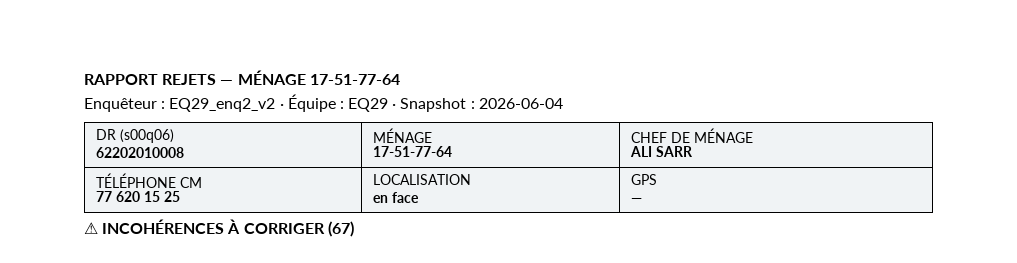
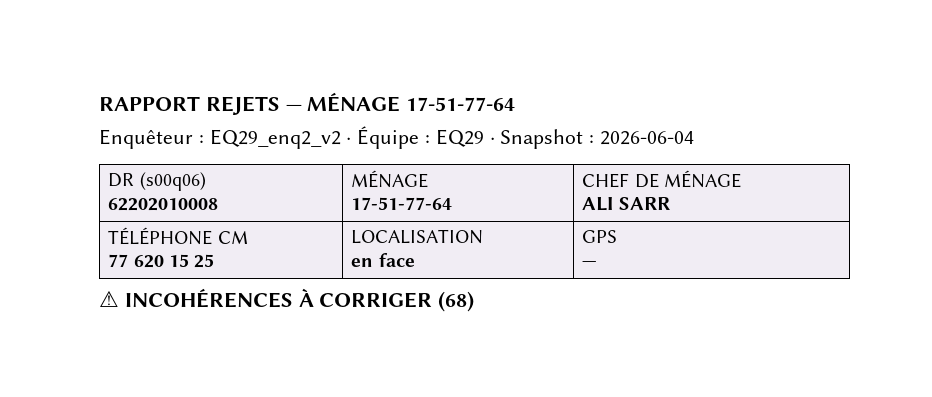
- ⚠ INCOHÉRENCES À CORRIGER (67)
+ ⚠ INCOHÉRENCES À CORRIGER (68)

